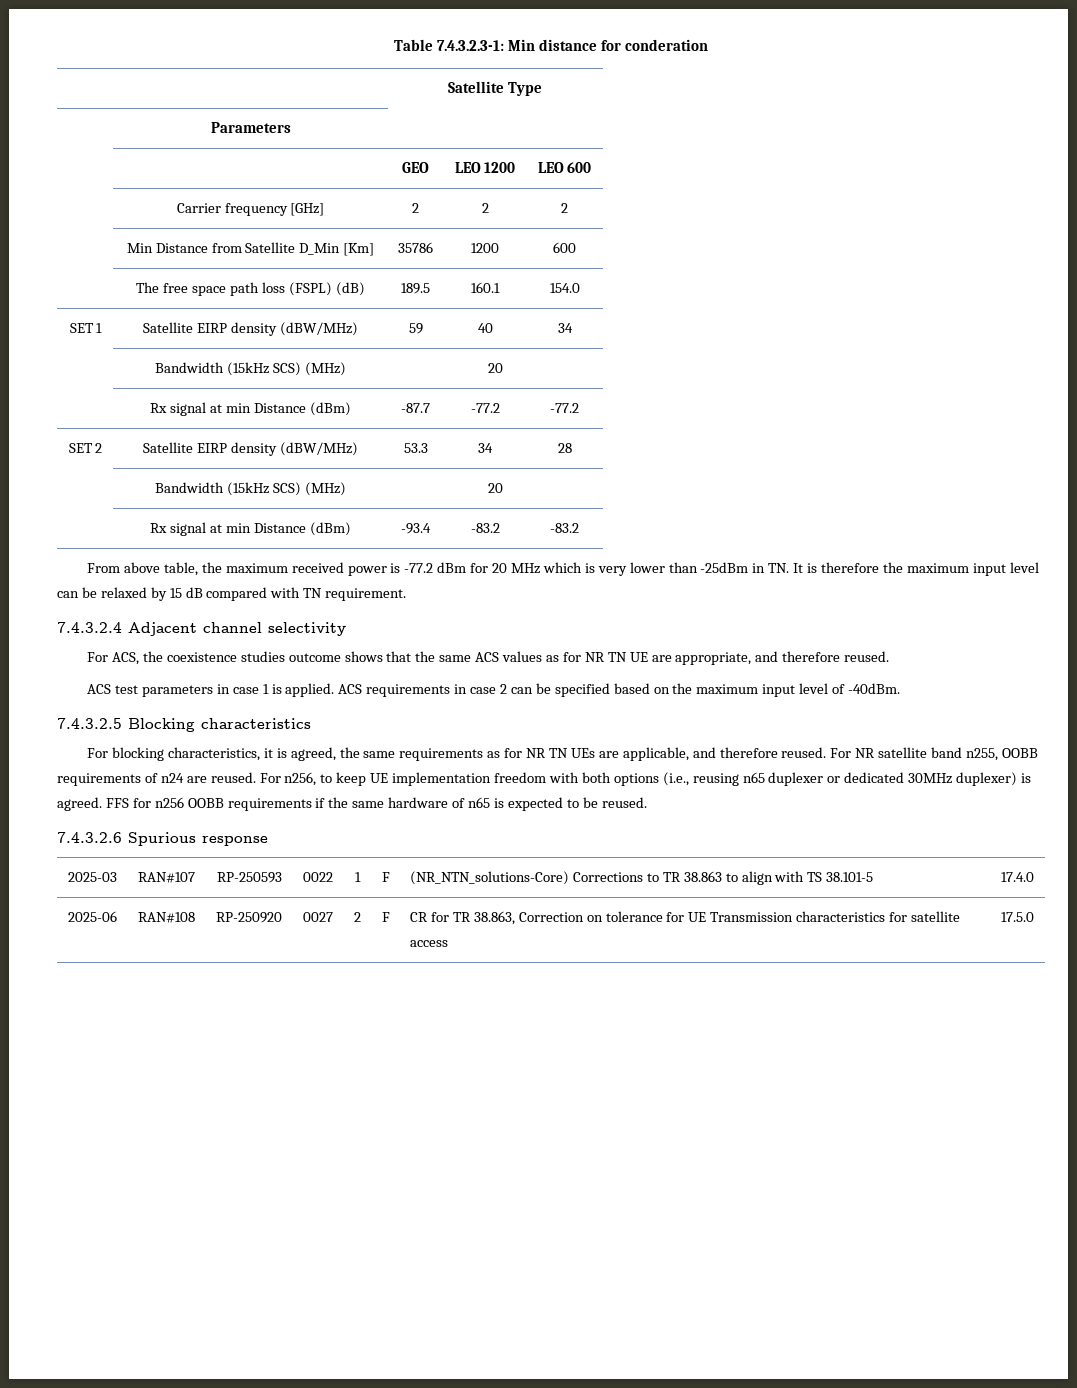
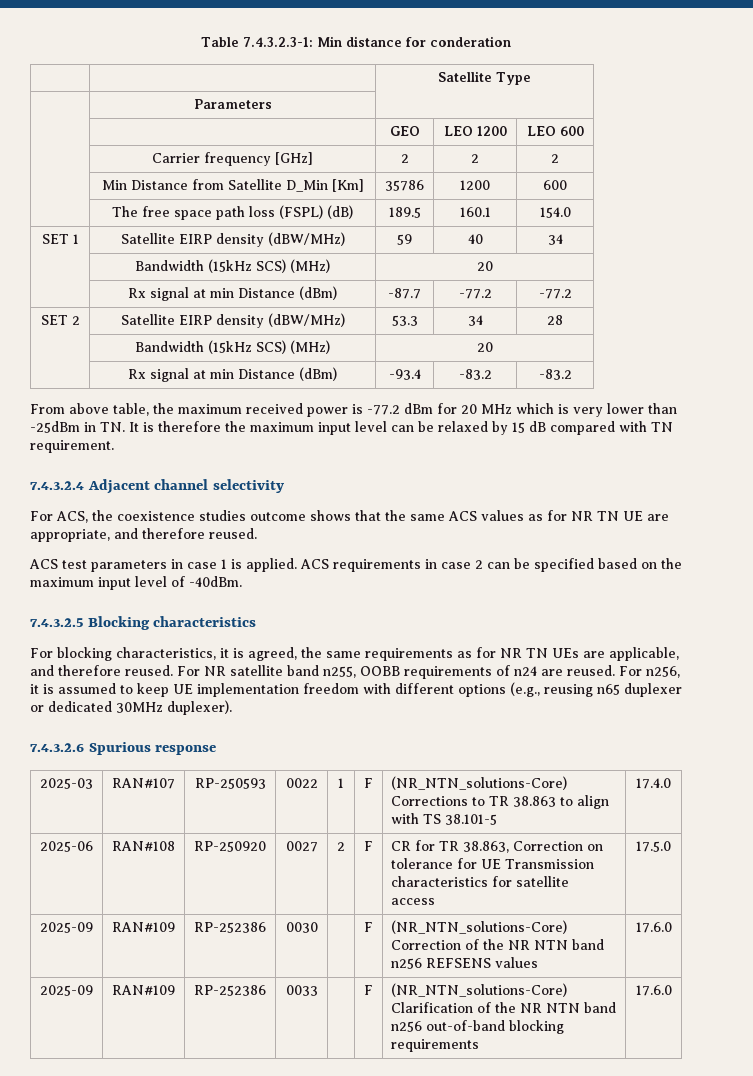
- For n256, to keep UE implementation freedom with both options (i.e., reusing n65 duplexer or dedicated 30MHz duplexer) is agreed. FFS for n256 OOBB requirements if the same hardware of n65 is expected to be reused.
+ For n256, it is assumed to keep UE implementation freedom with different options (e.g., reusing n65 duplexer or dedicated 30MHz duplexer).
+ 2025-09 | RAN#109 | RP-252386 | 0030 | | F | (NR_NTN_solutions-Core) Correction of the NR NTN band n256 REFSENS values | 17.6.0
+ 2025-09 | RAN#109 | RP-252386 | 0033 | | F | (NR_NTN_solutions-Core) Clarification of the NR NTN band n256 out-of-band blocking requirements | 17.6.0

